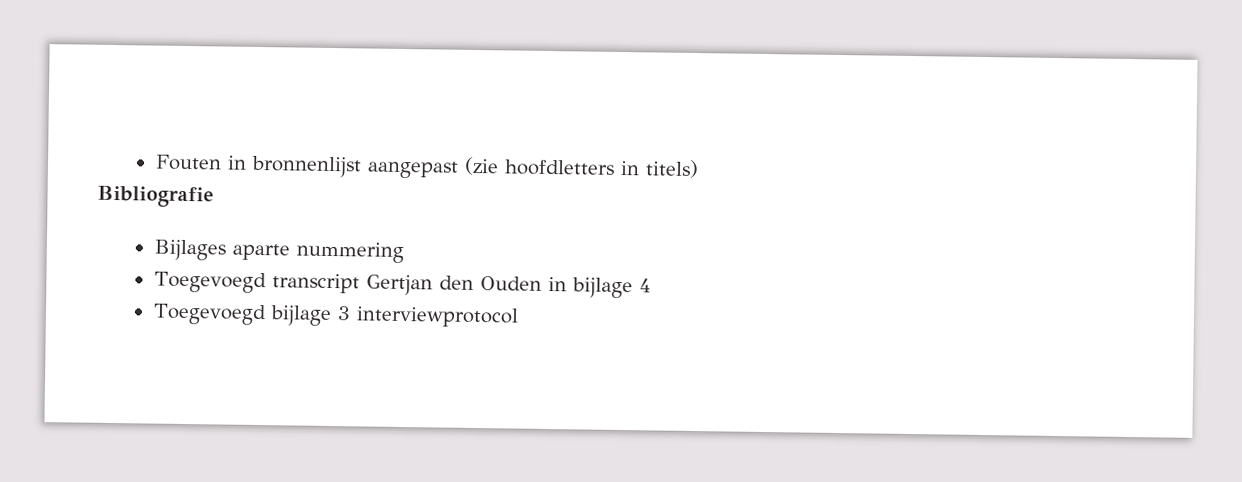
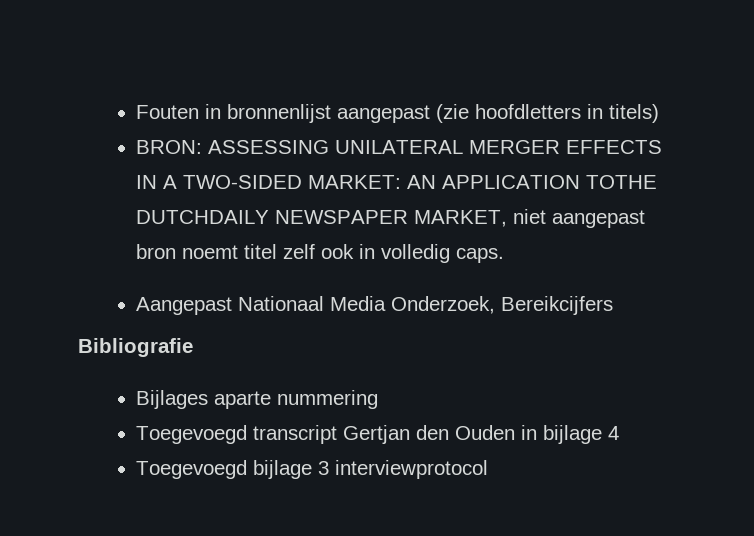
+ BRON: ASSESSING UNILATERAL MERGER EFFECTS IN A TWO-SIDED MARKET: AN APPLICATION TOTHE DUTCHDAILY NEWSPAPER MARKET, niet aangepast bron noemt titel zelf ook in volledig caps.
+ Aangepast Nationaal Media Onderzoek, Bereikcijfers

